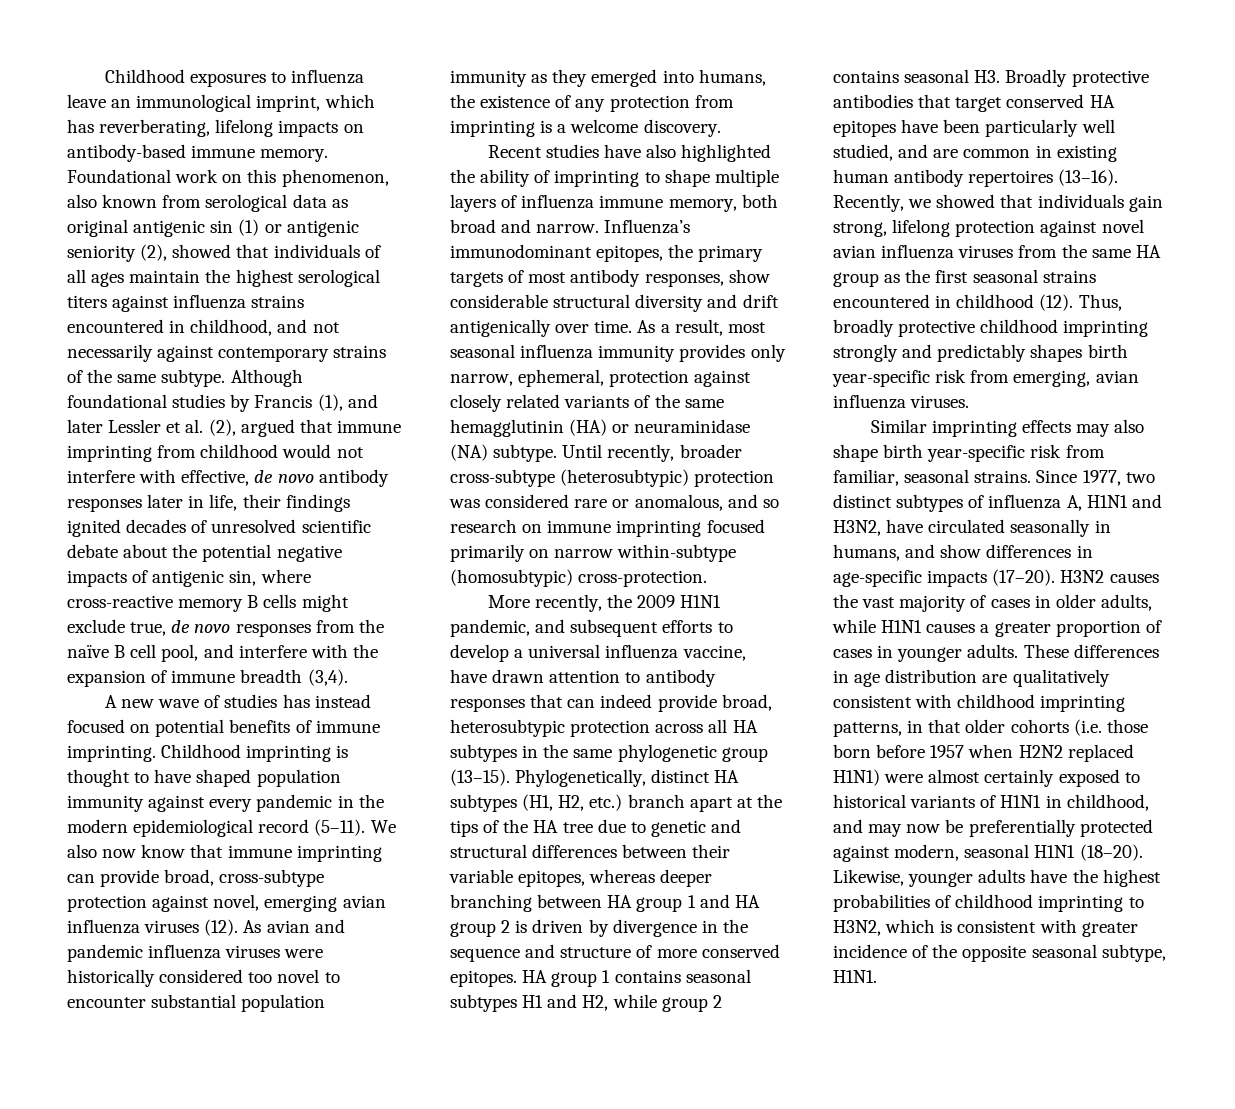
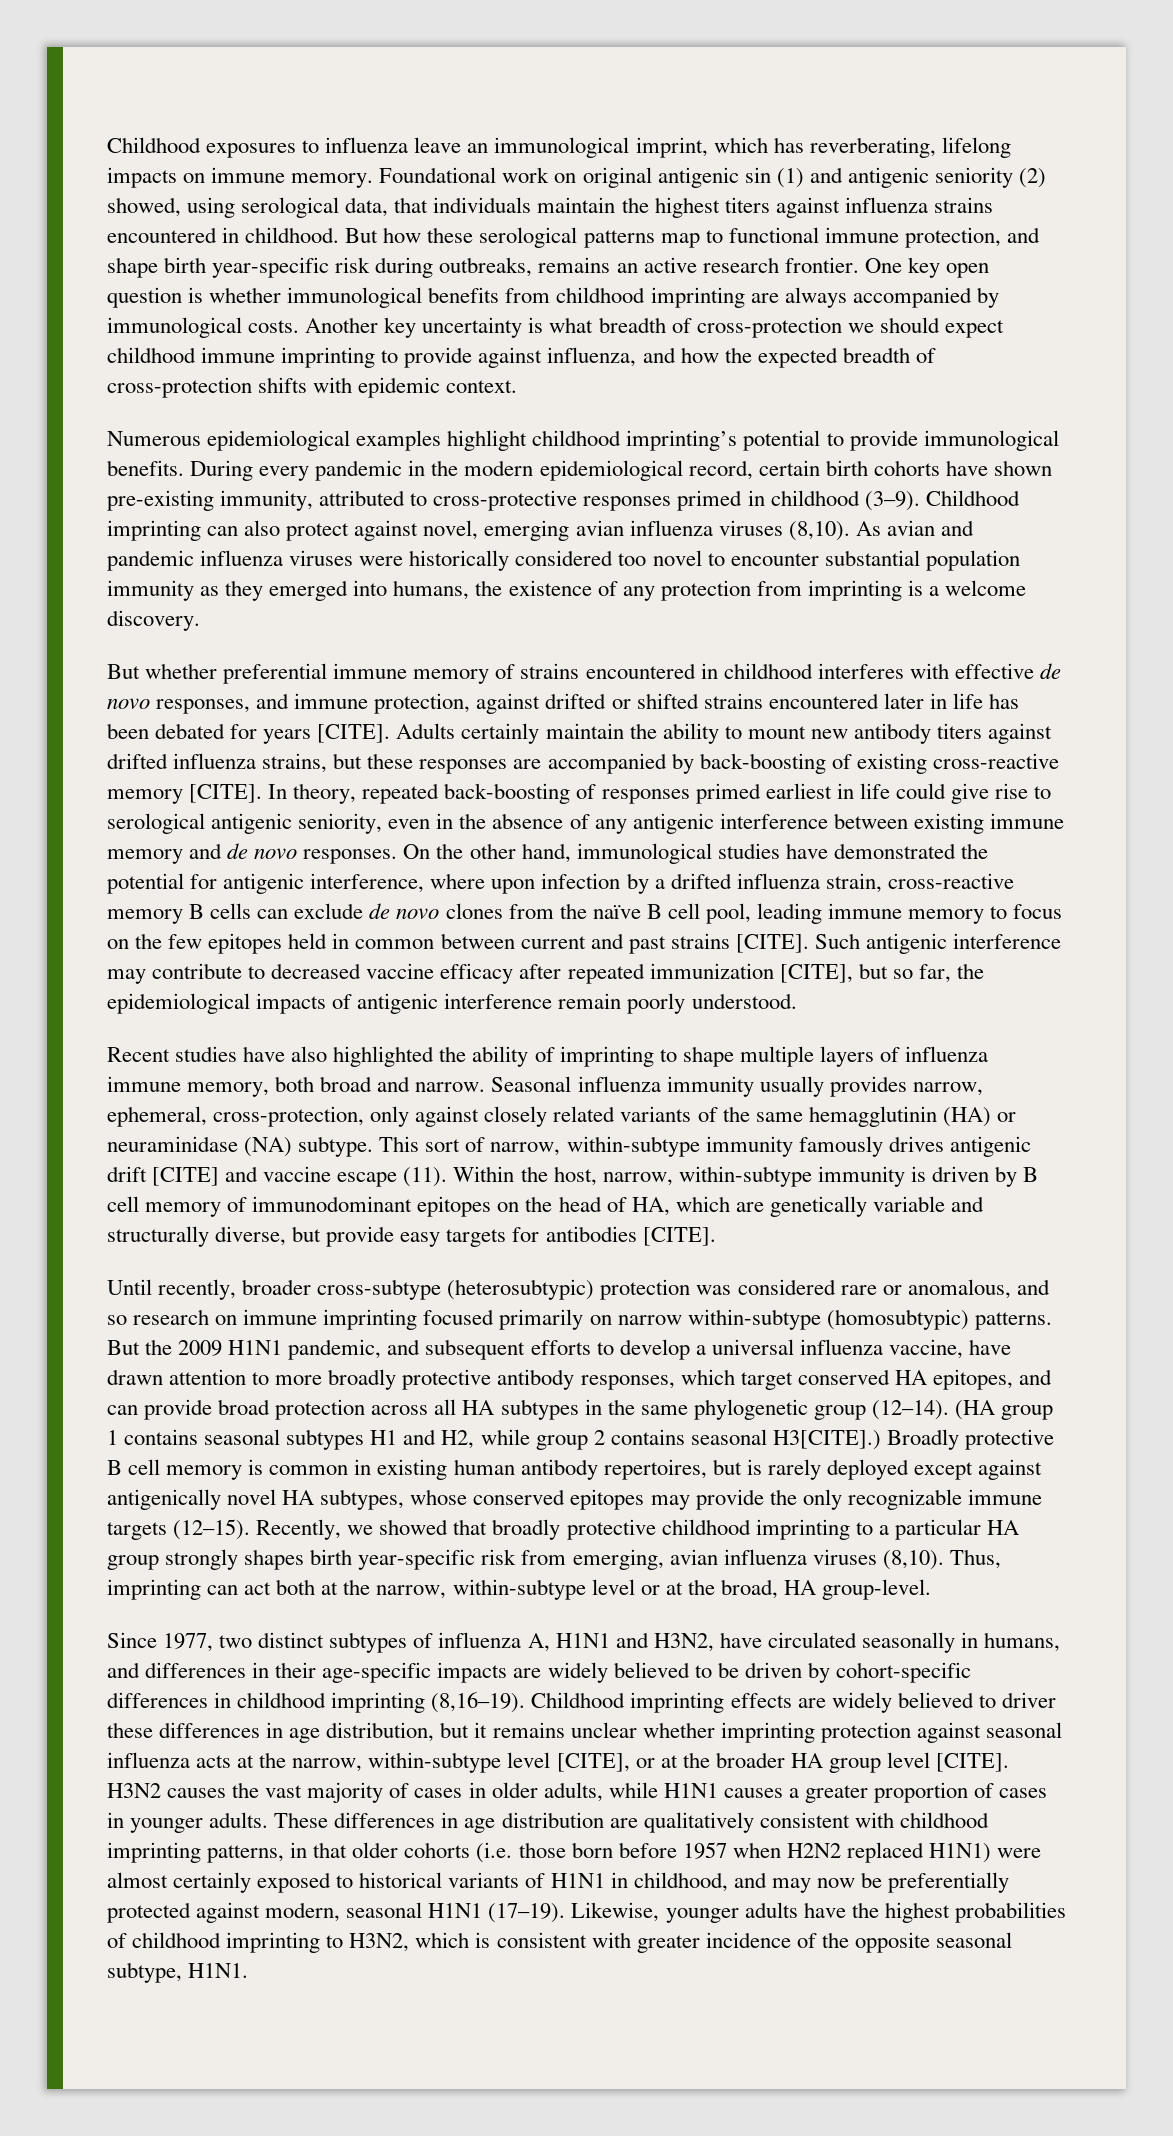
- Childhood exposures to influenza leave an immunological imprint, which has reverberating, lifelong impacts on antibody-based immune memory.
+ Childhood exposures to influenza leave an immunological imprint, which has reverberating, lifelong impacts on immune memory.
- Foundational work on this phenomenon, also known from serological data as original antigenic sin (1) or antigenic seniority (2), showed that individuals of all ages maintain the highest serological titers against influenza strains encountered in childhood, and not necessarily against contemporary strains of the same subtype. Although foundational studies by Francis (1), and later Lessler et al. (2), argued that immune imprinting from childhood would not interfere with effective, de novo antibody responses later in life, their findings ignited decades of unresolved scientific debate about the potential negative impacts of antigenic sin, where cross-reactive memory B cells might exclude true, de novo responses from the naïve B cell pool, and interfere with the expansion of immune breadth (3,4).
- A new wave of studies has instead focused on potential benefits of immune imprinting. Childhood imprinting is thought to have shaped population immunity against every pandemic in the modern epidemiological record (5–11). We also now know that immune imprinting can provide broad, cross-subtype protection against novel, emerging avian influenza viruses (12).
+ Foundational work on original antigenic sin (1) and antigenic seniority (2) showed, using serological data, that individuals maintain the highest titers against influenza strains encountered in childhood. But how these serological patterns map to functional immune protection, and shape birth year-specific risk during outbreaks, remains an active research frontier. One key open question is whether immunological benefits from childhood imprinting are always accompanied by immunological costs. Another key uncertainty is what breadth of cross-protection we should expect childhood immune imprinting to provide against influenza, and how the expected breadth of cross-protection shifts with epidemic context.
+ Numerous epidemiological examples highlight childhood imprinting’s potential to provide immunological benefits. During every pandemic in the modern epidemiological record, certain birth cohorts have shown pre-existing immunity, attributed to cross-protective responses primed in childhood (3–9). Childhood imprinting can also protect against novel, emerging avian influenza viruses (8,10).
+ But whether preferential immune memory of strains encountered in childhood interferes with effective de novo responses, and immune protection, against drifted or shifted strains encountered later in life has been debated for years [CITE]. Adults certainly maintain the ability to mount new antibody titers against drifted influenza strains, but these responses are accompanied by back-boosting of existing cross-reactive memory [CITE]. In theory, repeated back-boosting of responses primed earliest in life could give rise to serological antigenic seniority, even in the absence of any antigenic interference between existing immune memory and de novo responses. On the other hand, immunological studies have demonstrated the potential for antigenic interference, where upon infection by a drifted influenza strain, cross-reactive memory B cells can exclude de novo clones from the naïve B cell pool, leading immune memory to focus on the few epitopes held in common between current and past strains [CITE]. Such antigenic interference may contribute to decreased vaccine efficacy after repeated immunization [CITE], but so far, the epidemiological impacts of antigenic interference remain poorly understood.
- Influenza’s immunodominant epitopes, the primary targets of most antibody responses, show considerable structural diversity and drift antigenically over time. As a result, most seasonal influenza immunity provides only narrow, ephemeral, protection against closely related variants of the same hemagglutinin (HA) or neuraminidase (NA) subtype. Until recently, broader cross-subtype (heterosubtypic) protection was considered rare or anomalous, and so research on immune imprinting focused primarily on narrow within-subtype (homosubtypic) cross-protection.
- More recently, the 2009 H1N1 pandemic, and subsequent efforts to develop a universal influenza vaccine, have drawn attention to antibody responses that can indeed provide broad, heterosubtypic protection across all HA subtypes in the same phylogenetic group (13–15). Phylogenetically, distinct HA subtypes (H1, H2, etc.) branch apart at the tips of the HA tree due to genetic and structural differences between their variable epitopes, whereas deeper branching between HA group 1 and HA group 2 is driven by divergence in the sequence and structure of more conserved epitopes. HA group 1 contains seasonal subtypes H1 and H2, while group 2 contains seasonal H3. Broadly protective antibodies that target conserved HA epitopes have been particularly well studied, and are common in existing human antibody repertoires (13–16). Recently, we showed that individuals gain strong, lifelong protection against novel avian influenza viruses from the same HA group as the first seasonal strains encountered in childhood (12). Thus, broadly protective childhood imprinting strongly and predictably shapes birth year-specific risk from emerging, avian influenza viruses.
- Similar imprinting effects may also shape birth year-specific risk from familiar, seasonal strains. Since 1977, two distinct subtypes of influenza A, H1N1 and H3N2, have circulated seasonally in humans, and show differences in age-specific impacts (17–20).
+ Seasonal influenza immunity usually provides narrow, ephemeral, cross-protection, only against closely related variants of the same hemagglutinin (HA) or neuraminidase (NA) subtype. This sort of narrow, within-subtype immunity famously drives antigenic drift [CITE] and vaccine escape (11). Within the host, narrow, within-subtype immunity is driven by B cell memory of immunodominant epitopes on the head of HA, which are genetically variable and structurally diverse, but provide easy targets for antibodies [CITE].
+ Until recently, broader cross-subtype (heterosubtypic) protection was considered rare or anomalous, and so research on immune imprinting focused primarily on narrow within-subtype (homosubtypic) patterns. But the 2009 H1N1 pandemic, and subsequent efforts to develop a universal influenza vaccine, have drawn attention to more broadly protective antibody responses, which target conserved HA epitopes, and can provide broad protection across all HA subtypes in the same phylogenetic group (12–14). (HA group 1 contains seasonal subtypes H1 and H2, while group 2 contains seasonal H3[CITE].) Broadly protective B cell memory is common in existing human antibody repertoires, but is rarely deployed except against antigenically novel HA subtypes, whose conserved epitopes may provide the only recognizable immune targets (12–15). Recently, we showed that broadly protective childhood imprinting to a particular HA group strongly shapes birth year-specific risk from emerging, avian influenza viruses (8,10). Thus, imprinting can act both at the narrow, within-subtype level or at the broad, HA group-level.
+ Since 1977, two distinct subtypes of influenza A, H1N1 and H3N2, have circulated seasonally in humans, and differences in their age-specific impacts are widely believed to be driven by cohort-specific differences in childhood imprinting (8,16–19). Childhood imprinting effects are widely believed to driver these differences in age distribution, but it remains unclear whether imprinting protection against seasonal influenza acts at the narrow, within-subtype level [CITE], or at the broader HA group level [CITE].
- These differences in age distribution are qualitatively consistent with childhood imprinting patterns, in that older cohorts (i.e. those born before 1957 when H2N2 replaced H1N1) were almost certainly exposed to historical variants of H1N1 in childhood, and may now be preferentially protected against modern, seasonal H1N1 (18–20).
+ These differences in age distribution are qualitatively consistent with childhood imprinting patterns, in that older cohorts (i.e. those born before 1957 when H2N2 replaced H1N1) were almost certainly exposed to historical variants of H1N1 in childhood, and may now be preferentially protected against modern, seasonal H1N1 (17–19).

